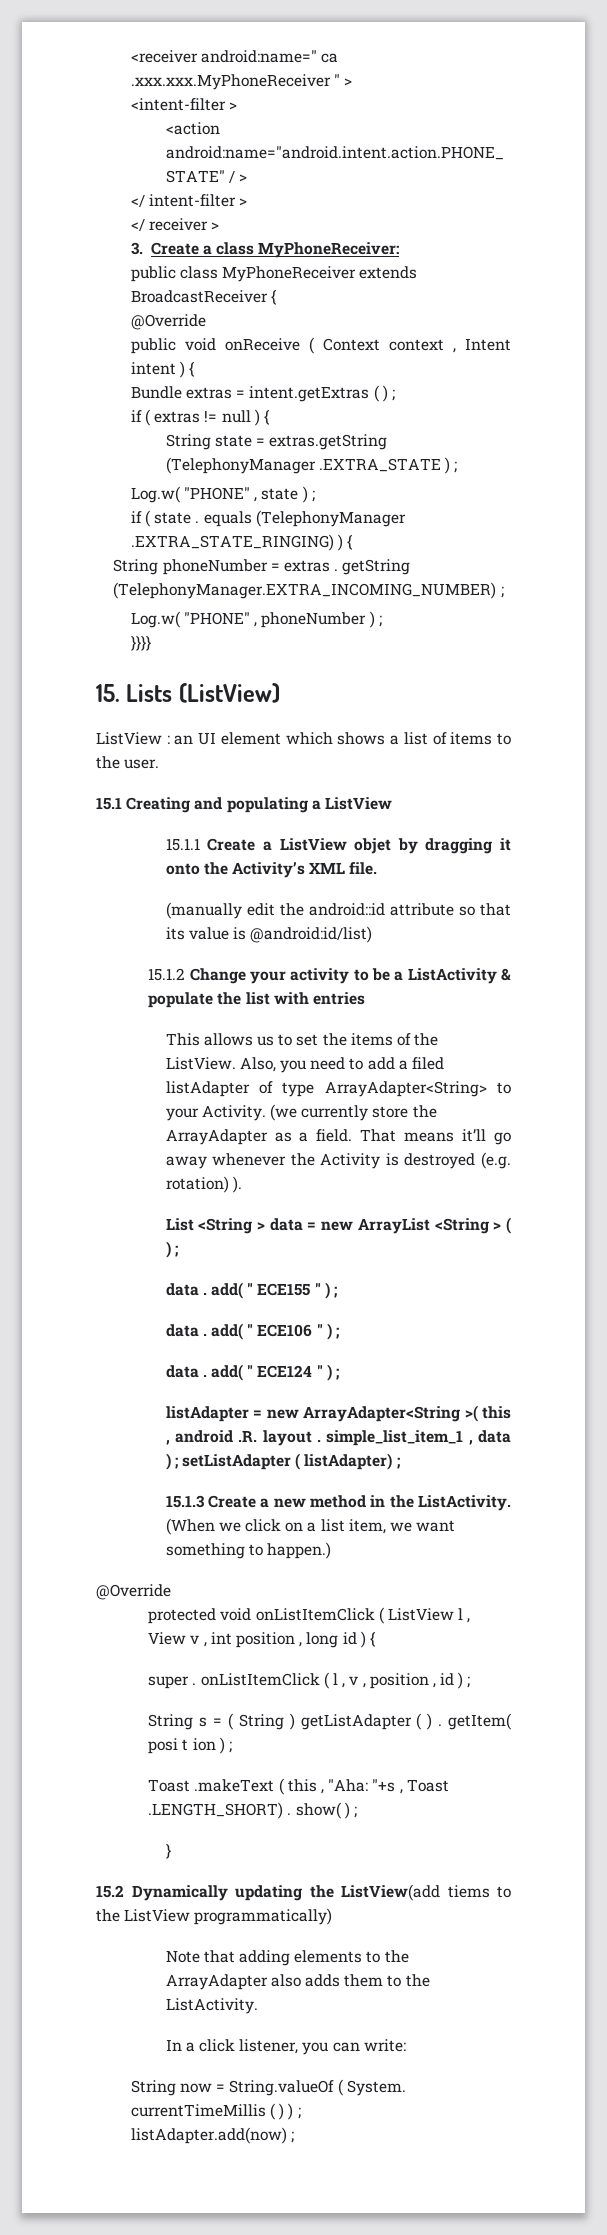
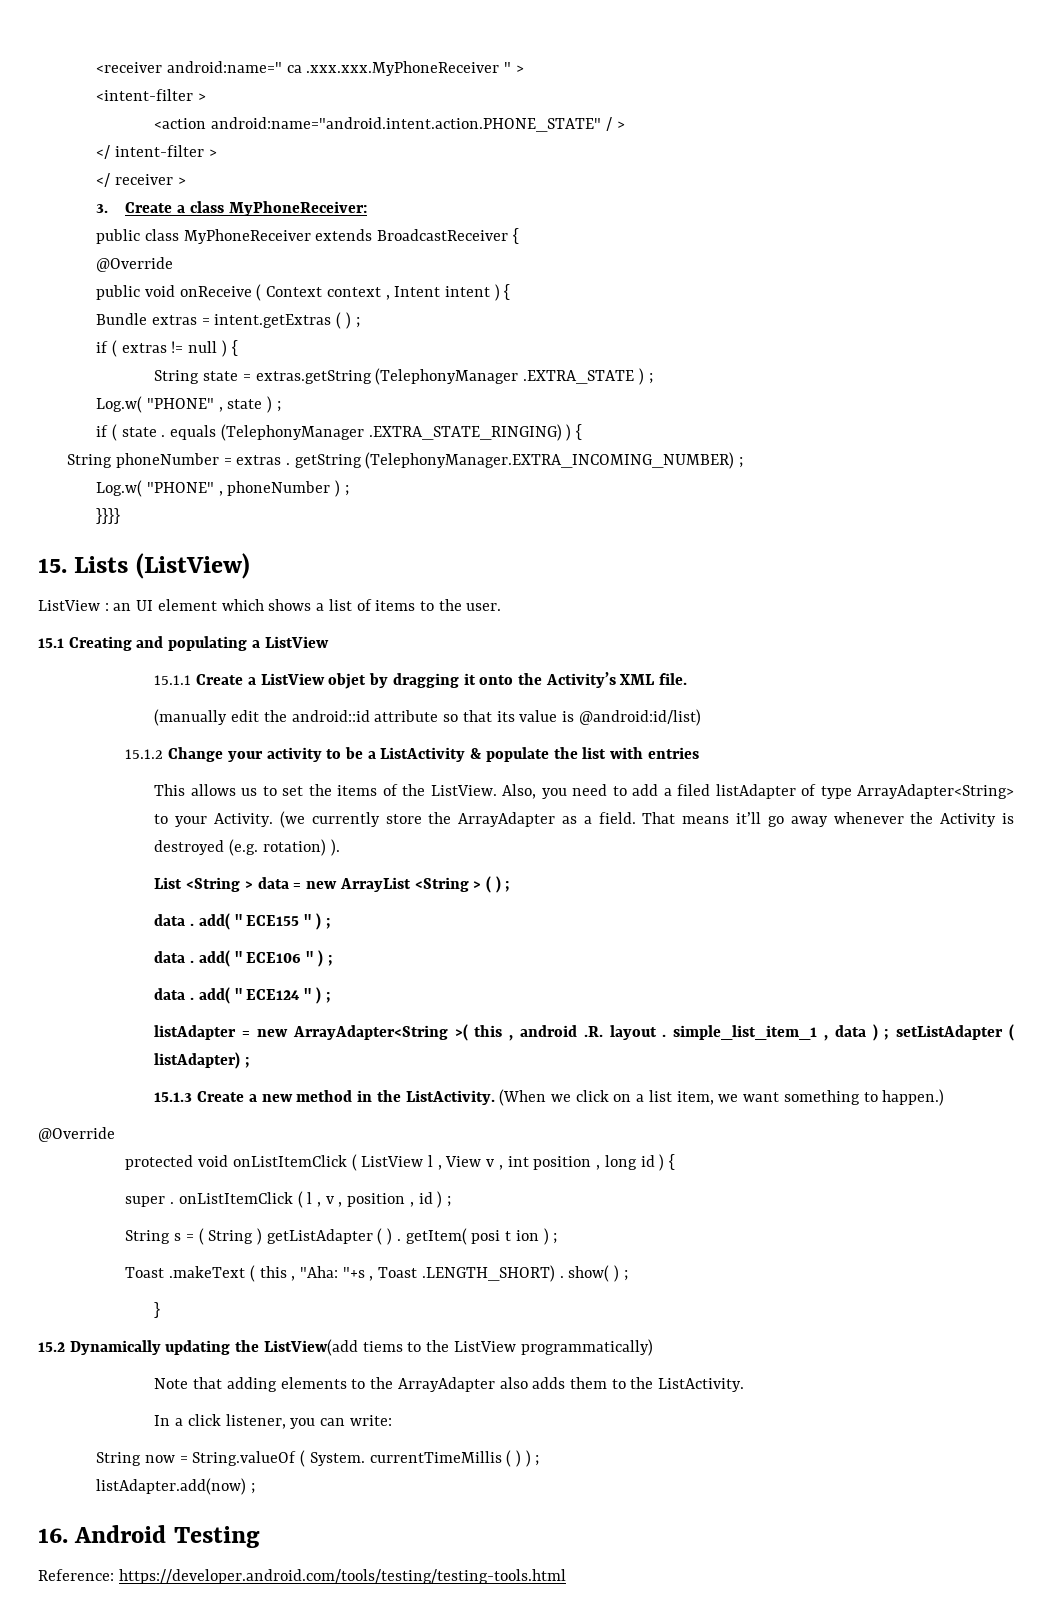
+ 16. Android Testing
+ Reference: https://developer.android.com/tools/testing/testing-tools.html

